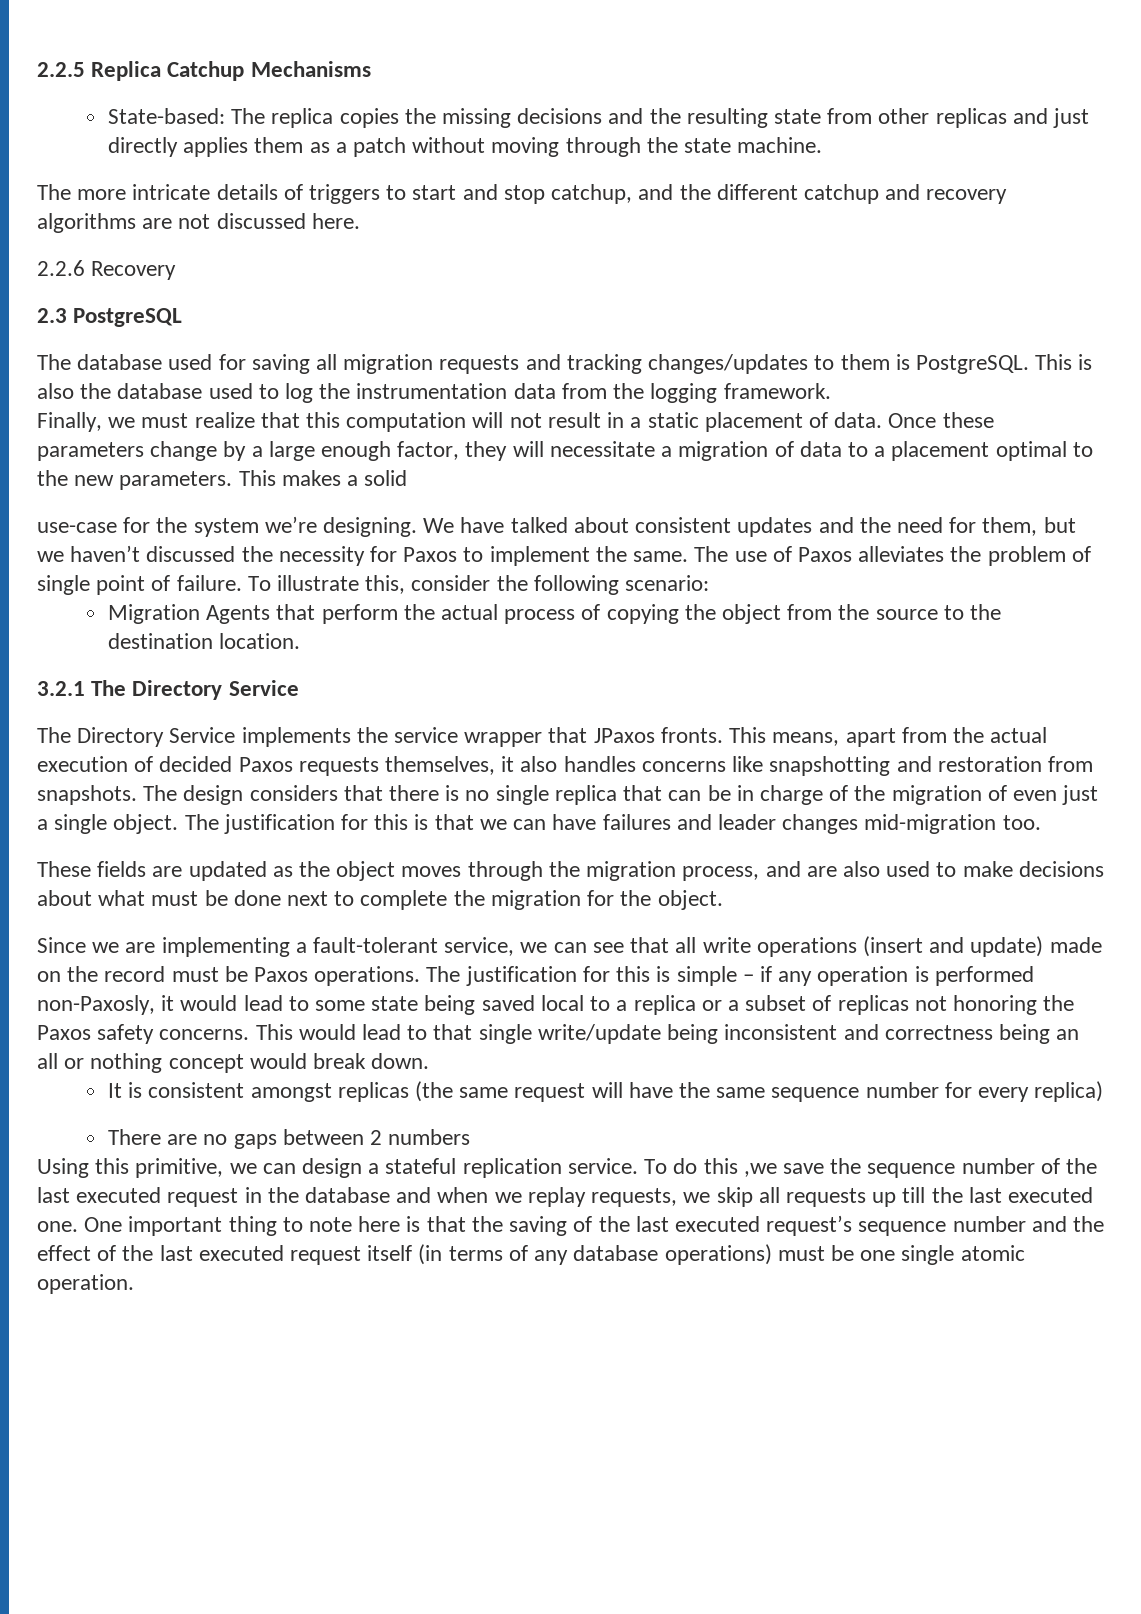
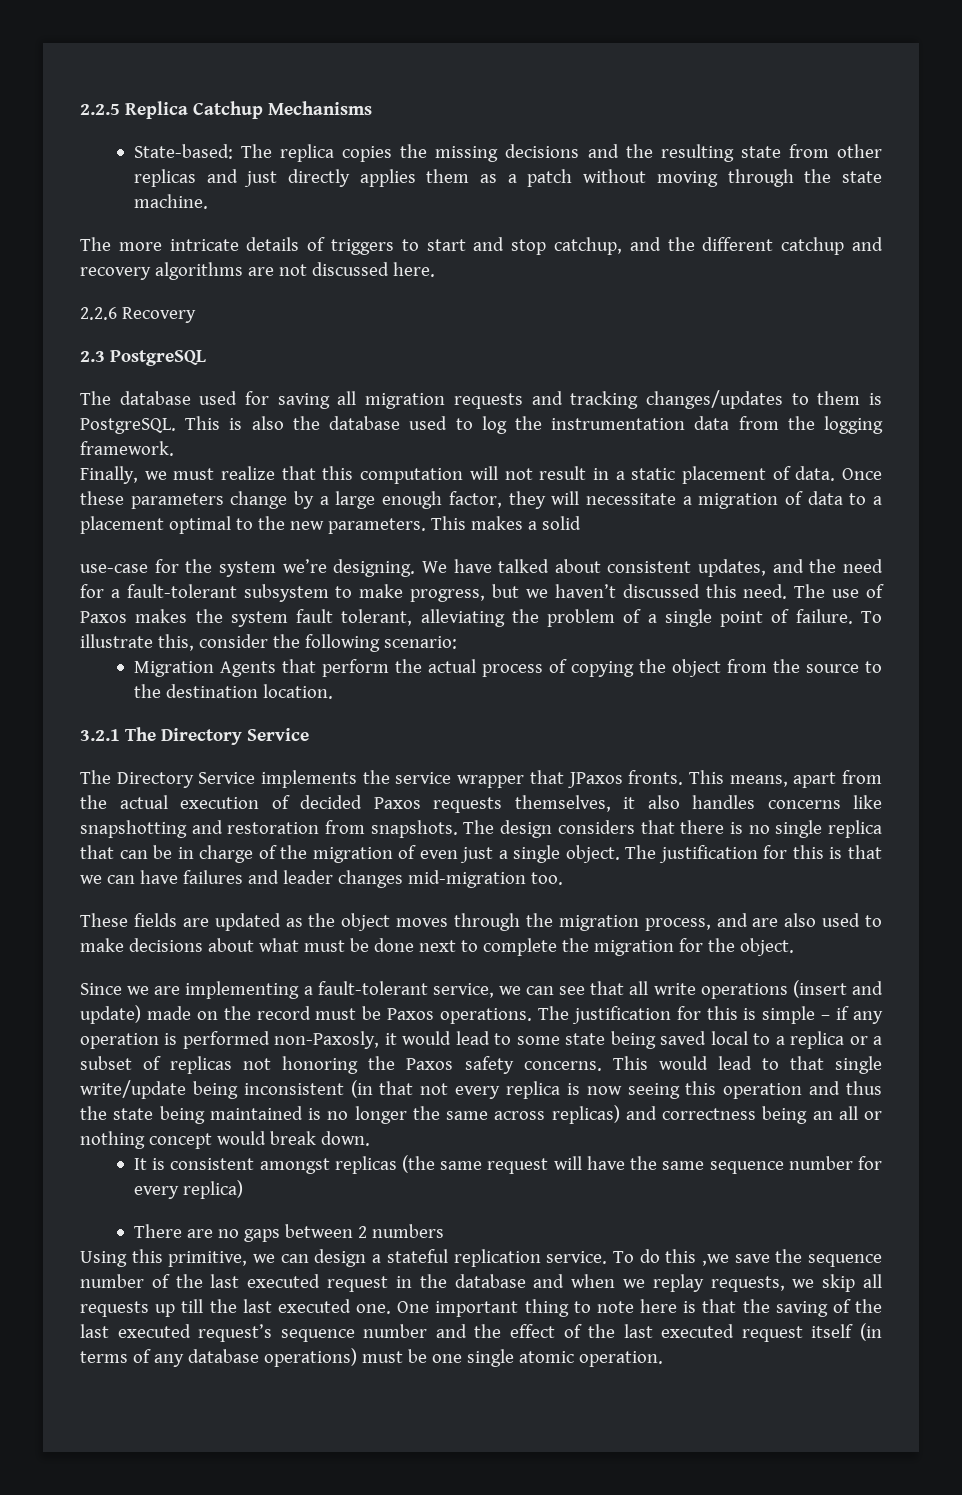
- We have talked about consistent updates and the need for them, but we haven’t discussed the necessity for Paxos to implement the same. The use of Paxos alleviates the problem of single point of failure.
+ We have talked about consistent updates, and the need for a fault-tolerant subsystem to make progress, but we haven’t discussed this need. The use of Paxos makes the system fault tolerant, alleviating the problem of a single point of failure.
- This would lead to that single write/update being inconsistent and correctness being an all or nothing concept would break down.
+ This would lead to that single write/update being inconsistent (in that not every replica is now seeing this operation and thus the state being maintained is no longer the same across replicas) and correctness being an all or nothing concept would break down.

